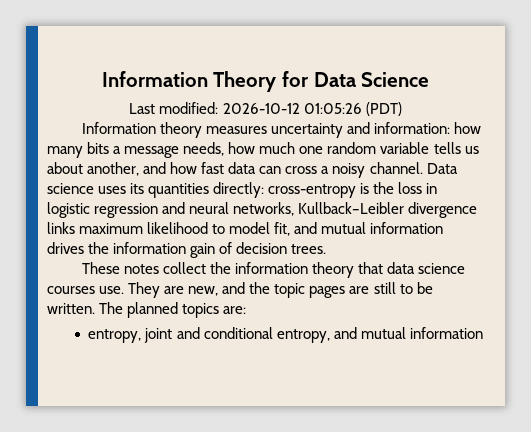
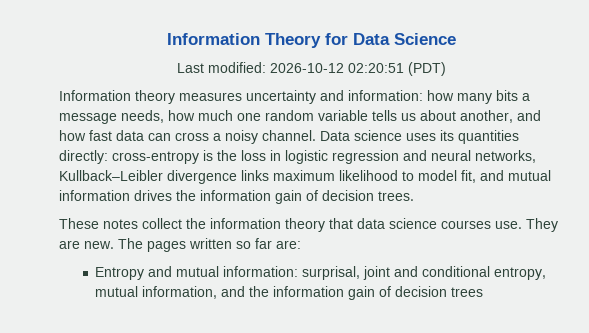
- Last modified: 2026-10-12 01:05:26 (PDT)
+ Last modified: 2026-10-12 02:20:51 (PDT)
- They are new, and the topic pages are still to be written. The planned topics are:
- entropy, joint and conditional entropy, and mutual information
+ They are new. The pages written so far are:
+ Entropy and mutual information: surprisal, joint and conditional entropy, mutual information, and the information gain of decision trees

